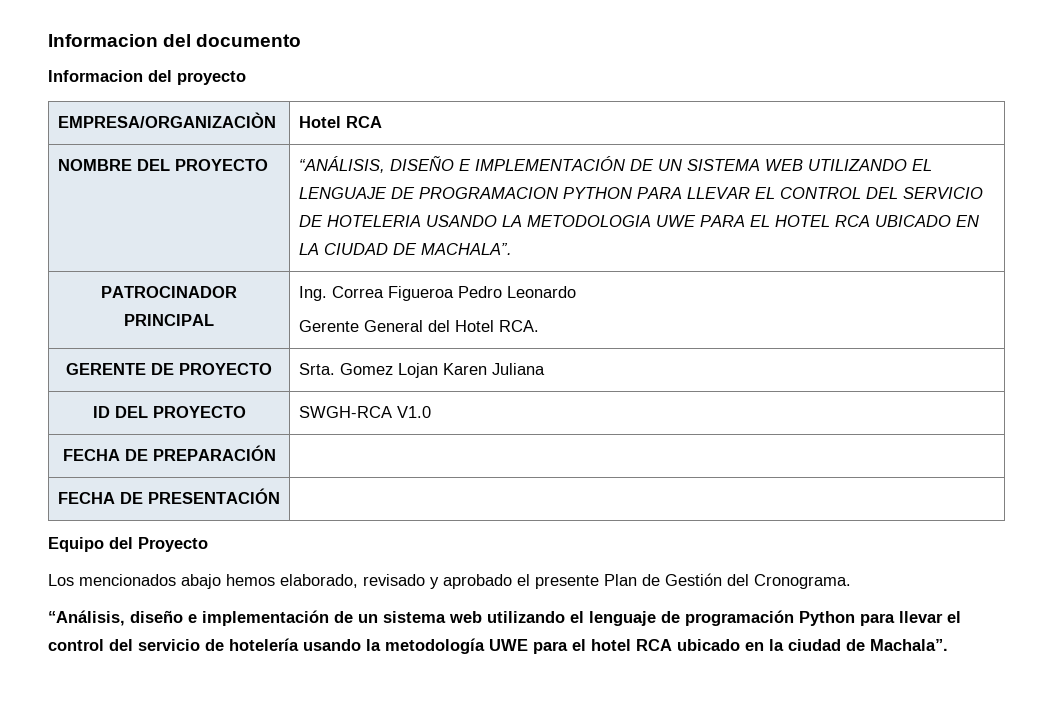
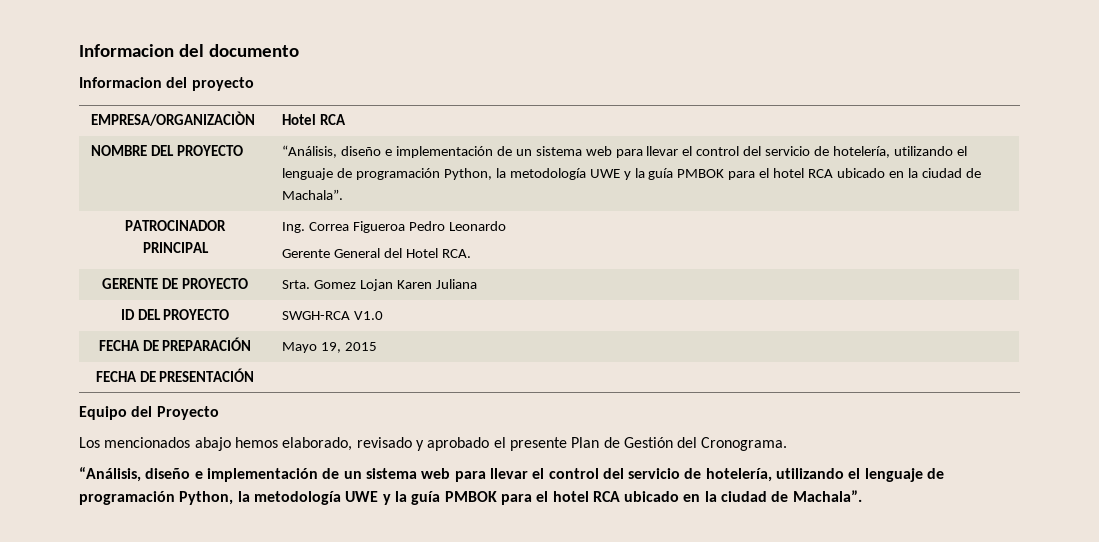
- NOMBRE DEL PROYECTO | “ANÁLISIS, DISEÑO E IMPLEMENTACIÓN DE UN SISTEMA WEB UTILIZANDO EL LENGUAJE DE PROGRAMACION PYTHON PARA LLEVAR EL CONTROL DEL SERVICIO DE HOTELERIA USANDO LA METODOLOGIA UWE PARA EL HOTEL RCA UBICADO EN LA CIUDAD DE MACHALA”.
+ NOMBRE DEL PROYECTO | “Análisis, diseño e implementación de un sistema web para llevar el control del servicio de hotelería, utilizando el lenguaje de programación Python, la metodología UWE y la guía PMBOK para el hotel RCA ubicado en la ciudad de Machala”.
- FECHA DE PREPARACIÓN |
+ FECHA DE PREPARACIÓN | Mayo 19, 2015
  Los mencionados abajo hemos elaborado, revisado y aprobado el presente Plan de Gestión del Cronograma.
- “Análisis, diseño e implementación de un sistema web utilizando el lenguaje de programación Python para llevar el control del servicio de hotelería usando la metodología UWE para el hotel RCA ubicado en la ciudad de Machala”.
+ “Análisis, diseño e implementación de un sistema web para llevar el control del servicio de hotelería, utilizando el lenguaje de programación Python, la metodología UWE y la guía PMBOK para el hotel RCA ubicado en la ciudad de Machala”.

